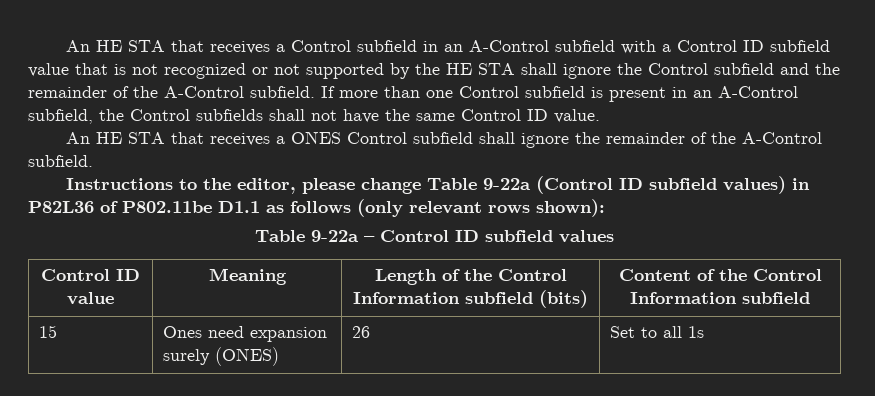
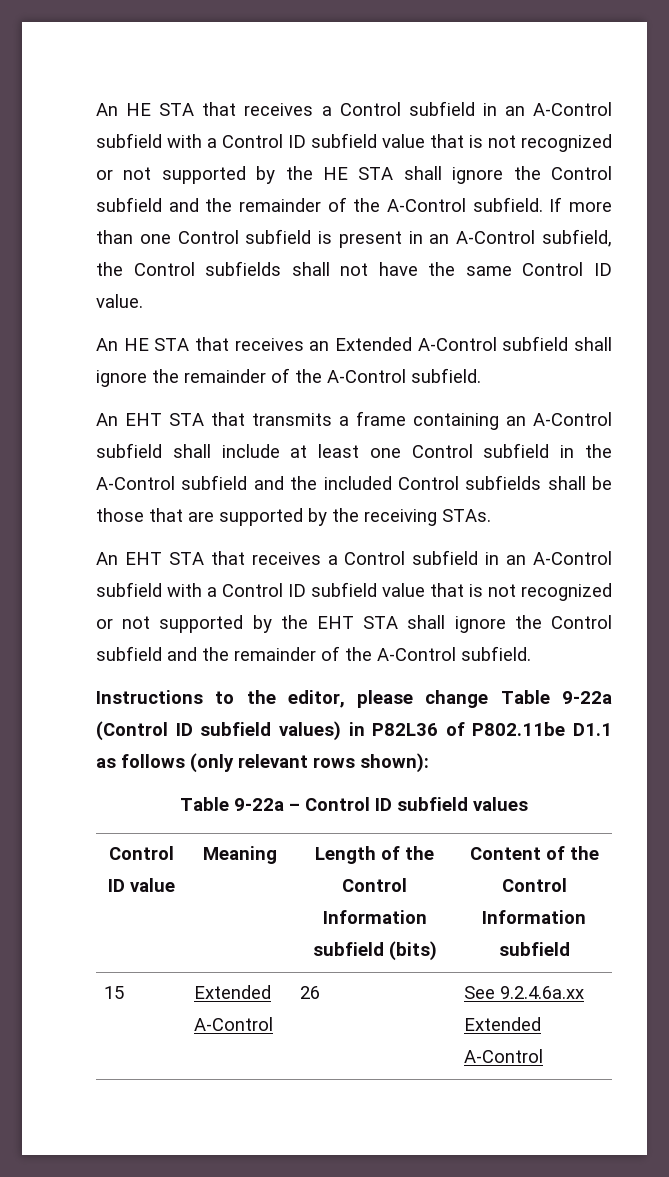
- An HE STA that receives a ONES Control subfield shall ignore the remainder of the A-Control subfield.
+ An HE STA that receives an Extended A-Control subfield shall ignore the remainder of the A-Control subfield.
+ An EHT STA that transmits a frame containing an A-Control subfield shall include at least one Control subfield in the A-Control subfield and the included Control subfields shall be those that are supported by the receiving STAs.
+ An EHT STA that receives a Control subfield in an A-Control subfield with a Control ID subfield value that is not recognized or not supported by the EHT STA shall ignore the Control subfield and the remainder of the A-Control subfield.
- 15 | Ones need expansion surely (ONES) | 26 | Set to all 1s
+ 15 | Extended A-Control | 26 | See 9.2.4.6a.xx Extended A-Control

